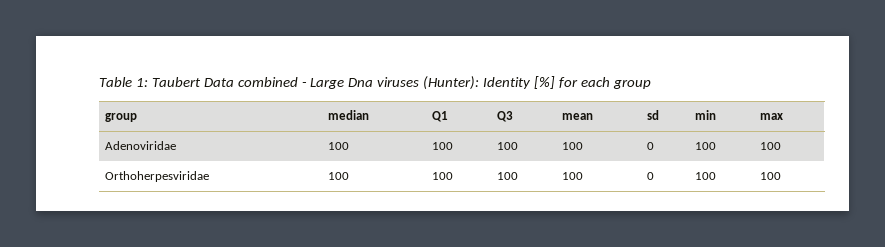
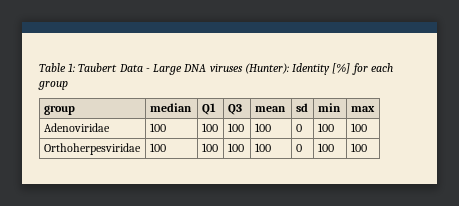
- Table 1: Taubert Data combined - Large Dna viruses (Hunter): Identity [%] for each group
+ Table 1: Taubert Data - Large DNA viruses (Hunter): Identity [%] for each group

